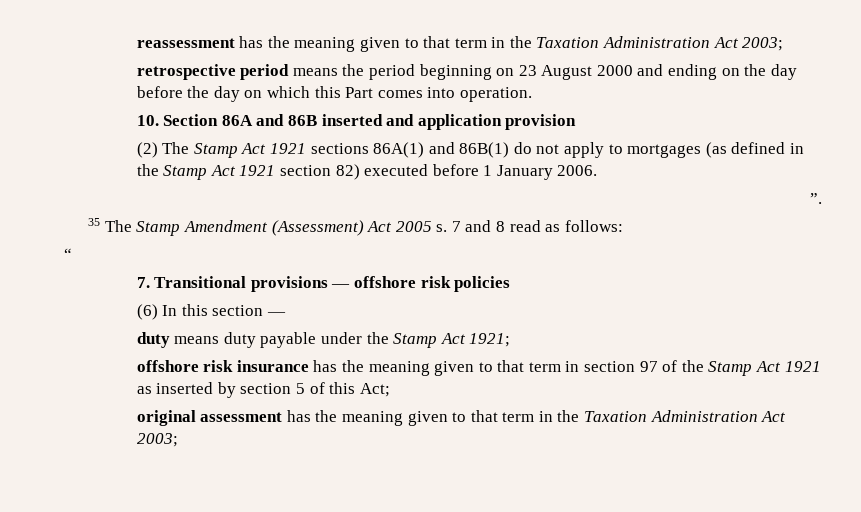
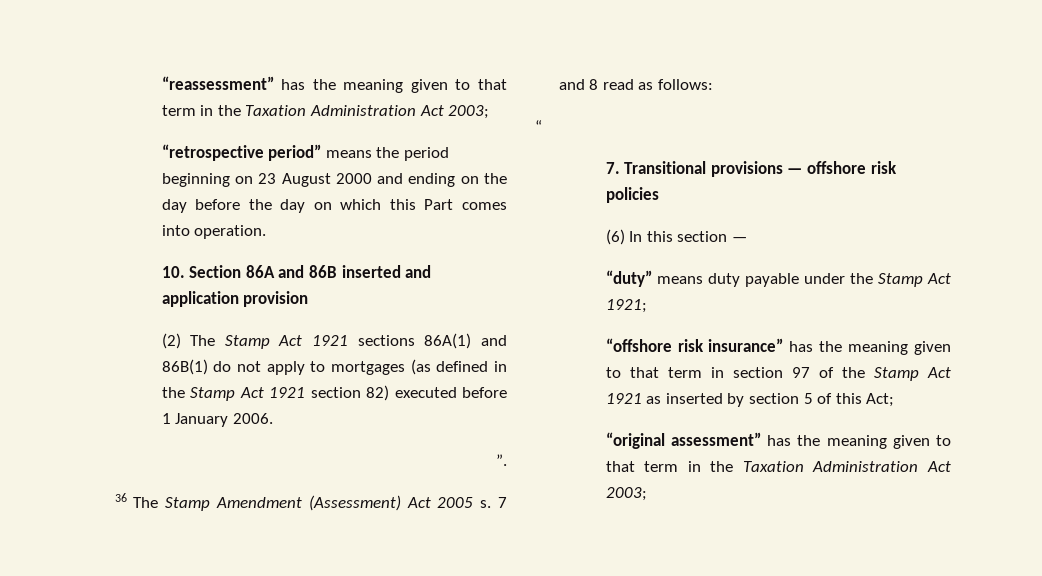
- reassessment has the meaning given to that term in the Taxation Administration Act 2003;
+ “reassessment” has the meaning given to that term in the Taxation Administration Act 2003;
- retrospective period means the period beginning on 23 August 2000 and ending on the day before the day on which this Part comes into operation.
+ “retrospective period” means the period beginning on 23 August 2000 and ending on the day before the day on which this Part comes into operation.
- 35 The Stamp Amendment (Assessment) Act 2005 s.
+ 36 The Stamp Amendment (Assessment) Act 2005 s.
- duty means duty payable under the Stamp Act 1921;
+ “duty” means duty payable under the Stamp Act 1921;
- offshore risk insurance has the meaning given to that term in section 97 of the Stamp Act 1921 as inserted by section 5 of this Act;
+ “offshore risk insurance” has the meaning given to that term in section 97 of the Stamp Act 1921 as inserted by section 5 of this Act;
- original assessment has the meaning given to that term in the Taxation Administration Act 2003;
+ “original assessment” has the meaning given to that term in the Taxation Administration Act 2003;

